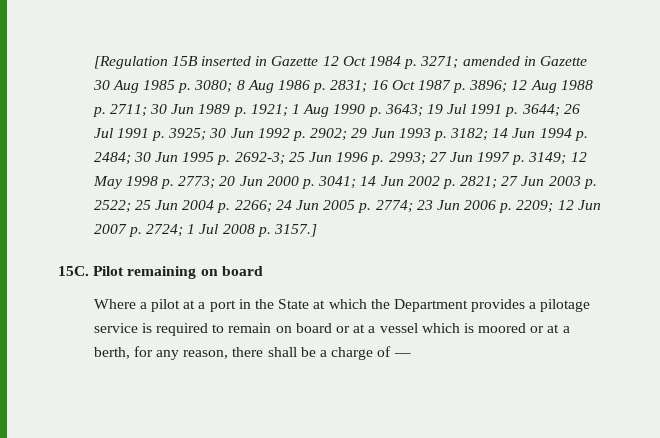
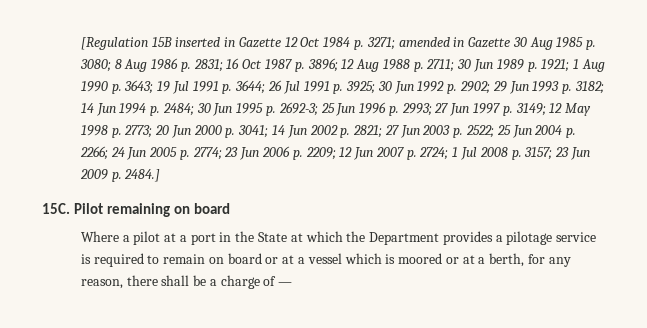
- 1 Jul 2008 p. 3157.]
+ 1 Jul 2008 p. 3157; 23 Jun 2009 p. 2484.]

